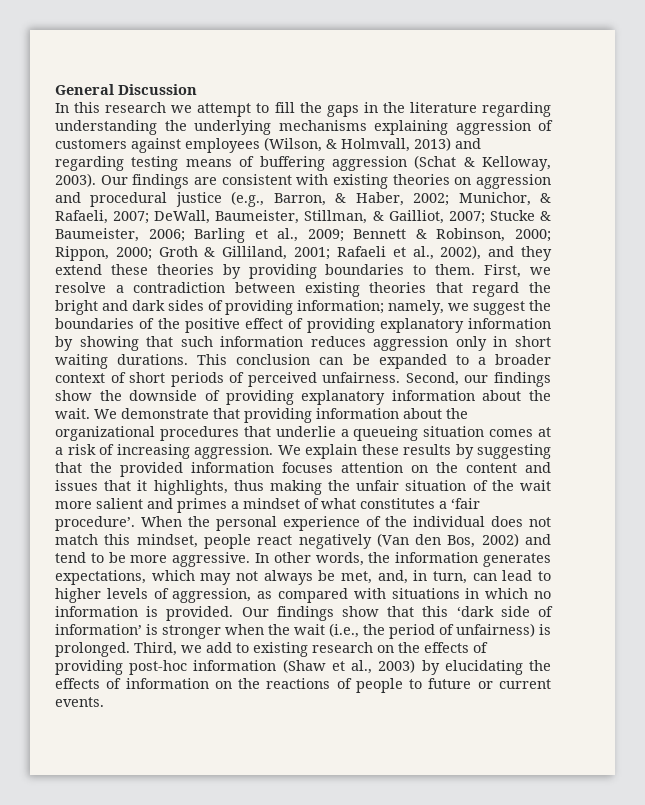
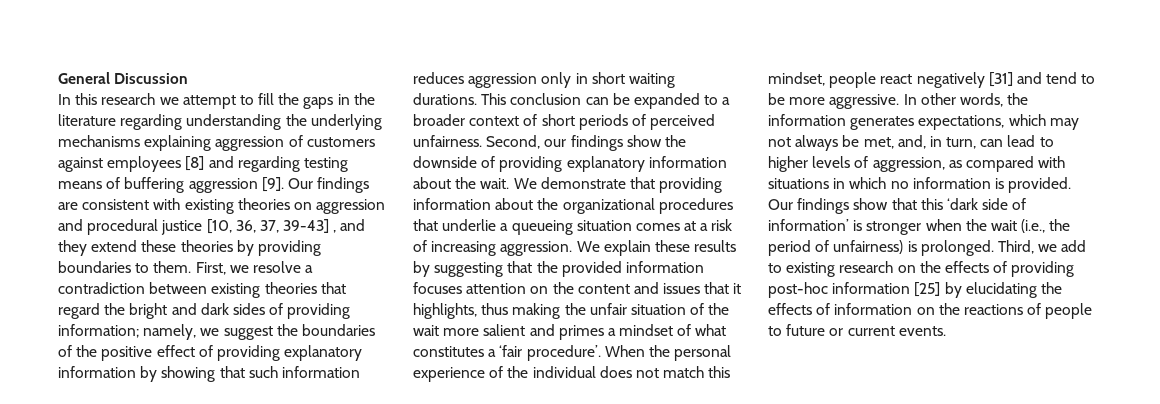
- In this research we attempt to fill the gaps in the literature regarding understanding the underlying mechanisms explaining aggression of customers against employees (Wilson, & Holmvall, 2013) and regarding testing means of buffering aggression (Schat & Kelloway, 2003).
+ In this research we attempt to fill the gaps in the literature regarding understanding the underlying mechanisms explaining aggression of customers against employees [8] and regarding testing means of buffering aggression [9].
- Our findings are consistent with existing theories on aggression and procedural justice (e.g., Barron, & Haber, 2002; Munichor, & Rafaeli, 2007; DeWall, Baumeister, Stillman, & Gailliot, 2007; Stucke & Baumeister, 2006; Barling et al., 2009; Bennett & Robinson, 2000; Rippon, 2000; Groth & Gilliland, 2001; Rafaeli et al., 2002), and they extend these theories by providing boundaries to them.
+ Our findings are consistent with existing theories on aggression and procedural justice [10, 36, 37, 39-43] , and they extend these theories by providing boundaries to them.
- When the personal experience of the individual does not match this mindset, people react negatively (Van den Bos, 2002) and tend to be more aggressive.
+ When the personal experience of the individual does not match this mindset, people react negatively [31] and tend to be more aggressive.
- Third, we add to existing research on the effects of providing post-hoc information (Shaw et al., 2003) by elucidating the effects of information on the reactions of people to future or current events.
+ Third, we add to existing research on the effects of providing post-hoc information [25] by elucidating the effects of information on the reactions of people to future or current events.

